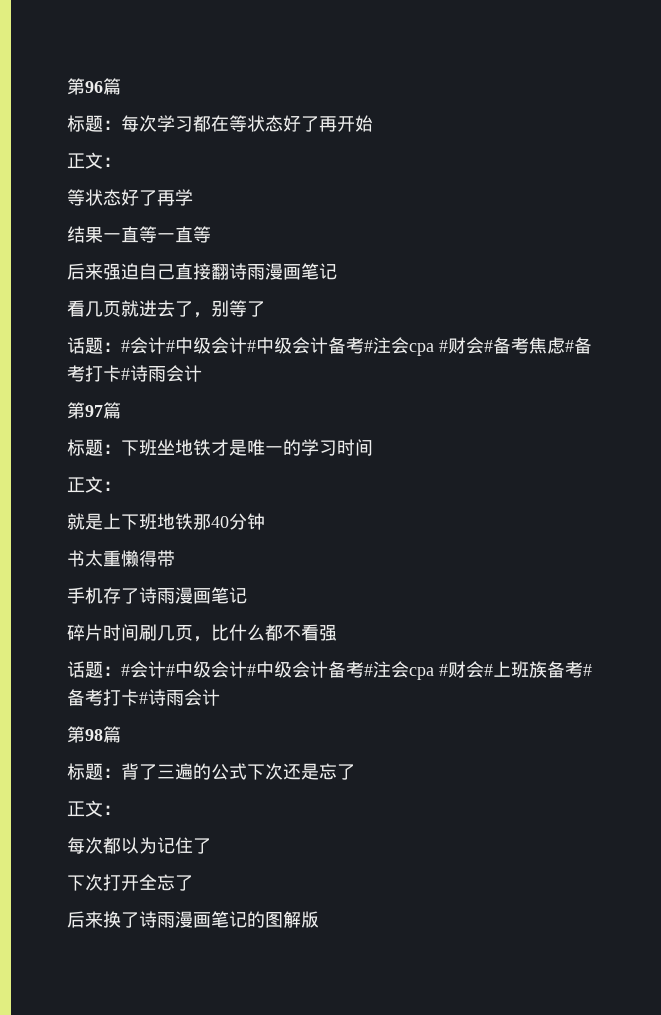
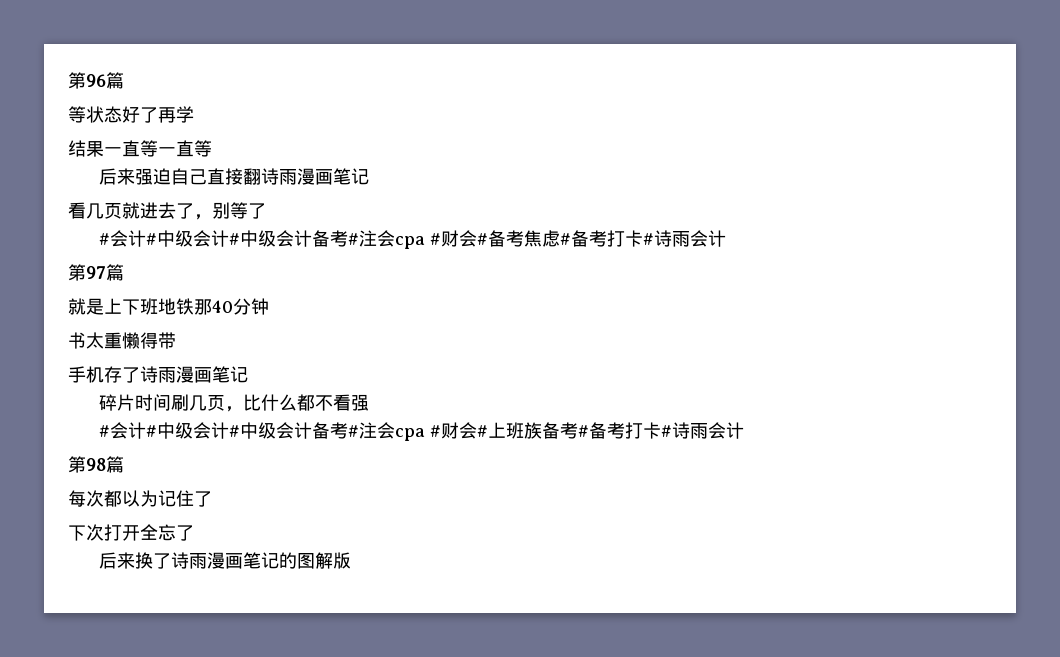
- 标题：每次学习都在等状态好了再开始
- 正文：
- 话题：#会计#中级会计#中级会计备考#注会cpa #财会#备考焦虑#备考打卡#诗雨会计
+ #会计#中级会计#中级会计备考#注会cpa #财会#备考焦虑#备考打卡#诗雨会计
- 标题：下班坐地铁才是唯一的学习时间
- 正文：
- 话题：#会计#中级会计#中级会计备考#注会cpa #财会#上班族备考#备考打卡#诗雨会计
+ #会计#中级会计#中级会计备考#注会cpa #财会#上班族备考#备考打卡#诗雨会计
- 标题：背了三遍的公式下次还是忘了
- 正文：

